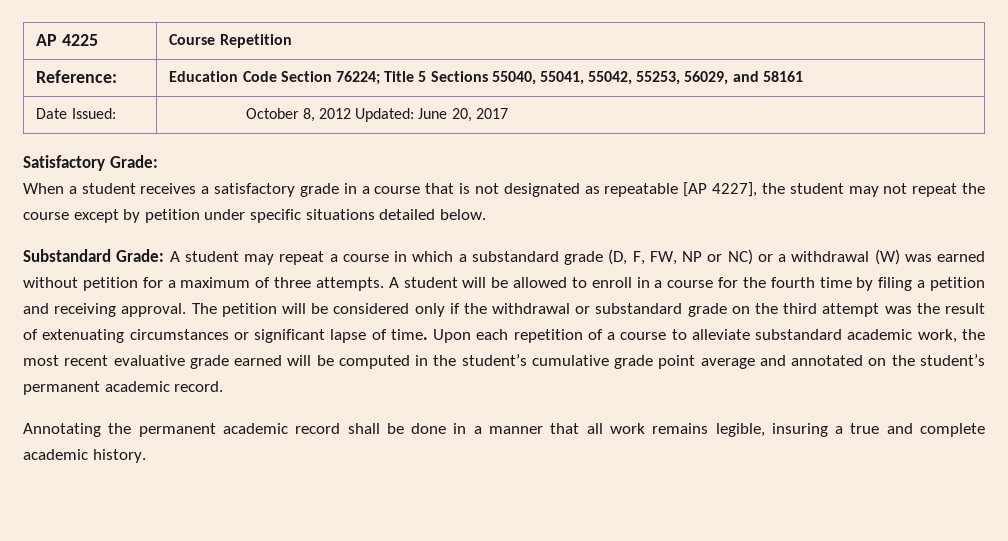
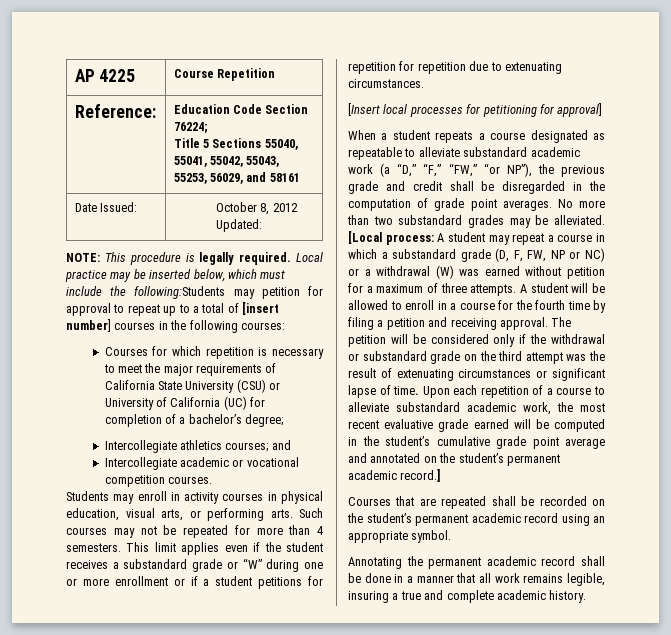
- Reference: | Education Code Section 76224; Title 5 Sections 55040, 55041, 55042, 55253, 56029, and 58161
+ Reference: | Education Code Section 76224;
+ Title 5 Sections 55040, 55041, 55042, 55043, 55253, 56029, and 58161
- Date Issued: | October 8, 2012 Updated: June 20, 2017
- Satisfactory Grade:
- When a student receives a satisfactory grade in a course that is not designated as repeatable [AP 4227], the student may not repeat the course except by petition under specific situations detailed below.
- Substandard Grade: A student may repeat a course in which a substandard grade (D, F, FW, NP or NC) or a withdrawal (W) was earned without petition for a maximum of three attempts.
+ Date Issued: | October 8, 2012 Updated:
+ NOTE: This procedure is legally required. Local practice may be inserted below, which must include the following:Students may petition for approval to repeat up to a total of [insert number] courses in the following courses:
+ Courses for which repetition is necessary to meet the major requirements of California State University (CSU) or University of California (UC) for completion of a bachelor’s degree;
+ Intercollegiate athletics courses; and
+ Intercollegiate academic or vocational competition courses.
+ Students may enroll in activity courses in physical education, visual arts, or performing arts. Such courses may not be repeated for more than 4 semesters. This limit applies even if the student receives a substandard grade or “W” during one or more enrollment or if a student petitions for repetition for repetition due to extenuating circumstances.
+ [Insert local processes for petitioning for approval]
+ When a student repeats a course designated as repeatable to alleviate substandard academic work (a “D,” “F,” “FW,” “or NP”), the previous grade and credit shall be disregarded in the computation of grade point averages. No more than two substandard grades may be alleviated. [Local process: A student may repeat a course in which a substandard grade (D, F, FW, NP or NC) or a withdrawal (W) was earned without petition for a maximum of three attempts.
- Upon each repetition of a course to alleviate substandard academic work, the most recent evaluative grade earned will be computed in the student’s cumulative grade point average and annotated on the student’s permanent academic record.
+ Upon each repetition of a course to alleviate substandard academic work, the most recent evaluative grade earned will be computed in the student’s cumulative grade point average and annotated on the student’s permanent academic record.]
+ Courses that are repeated shall be recorded on the student’s permanent academic record using an appropriate symbol.

